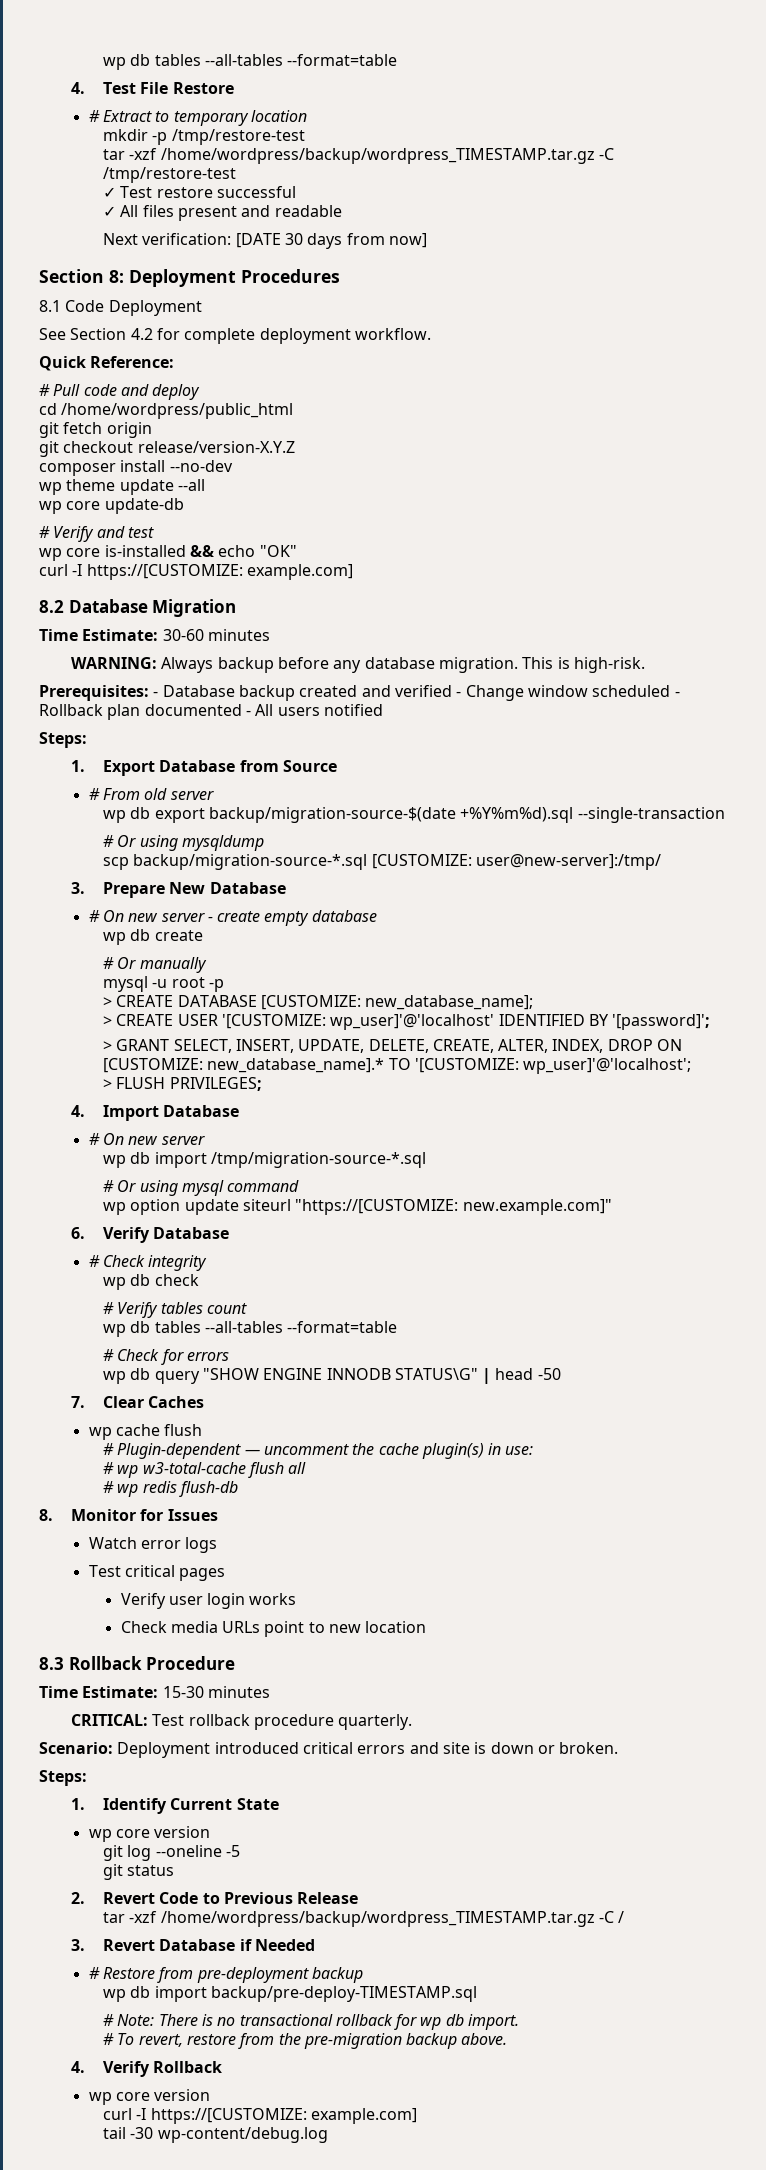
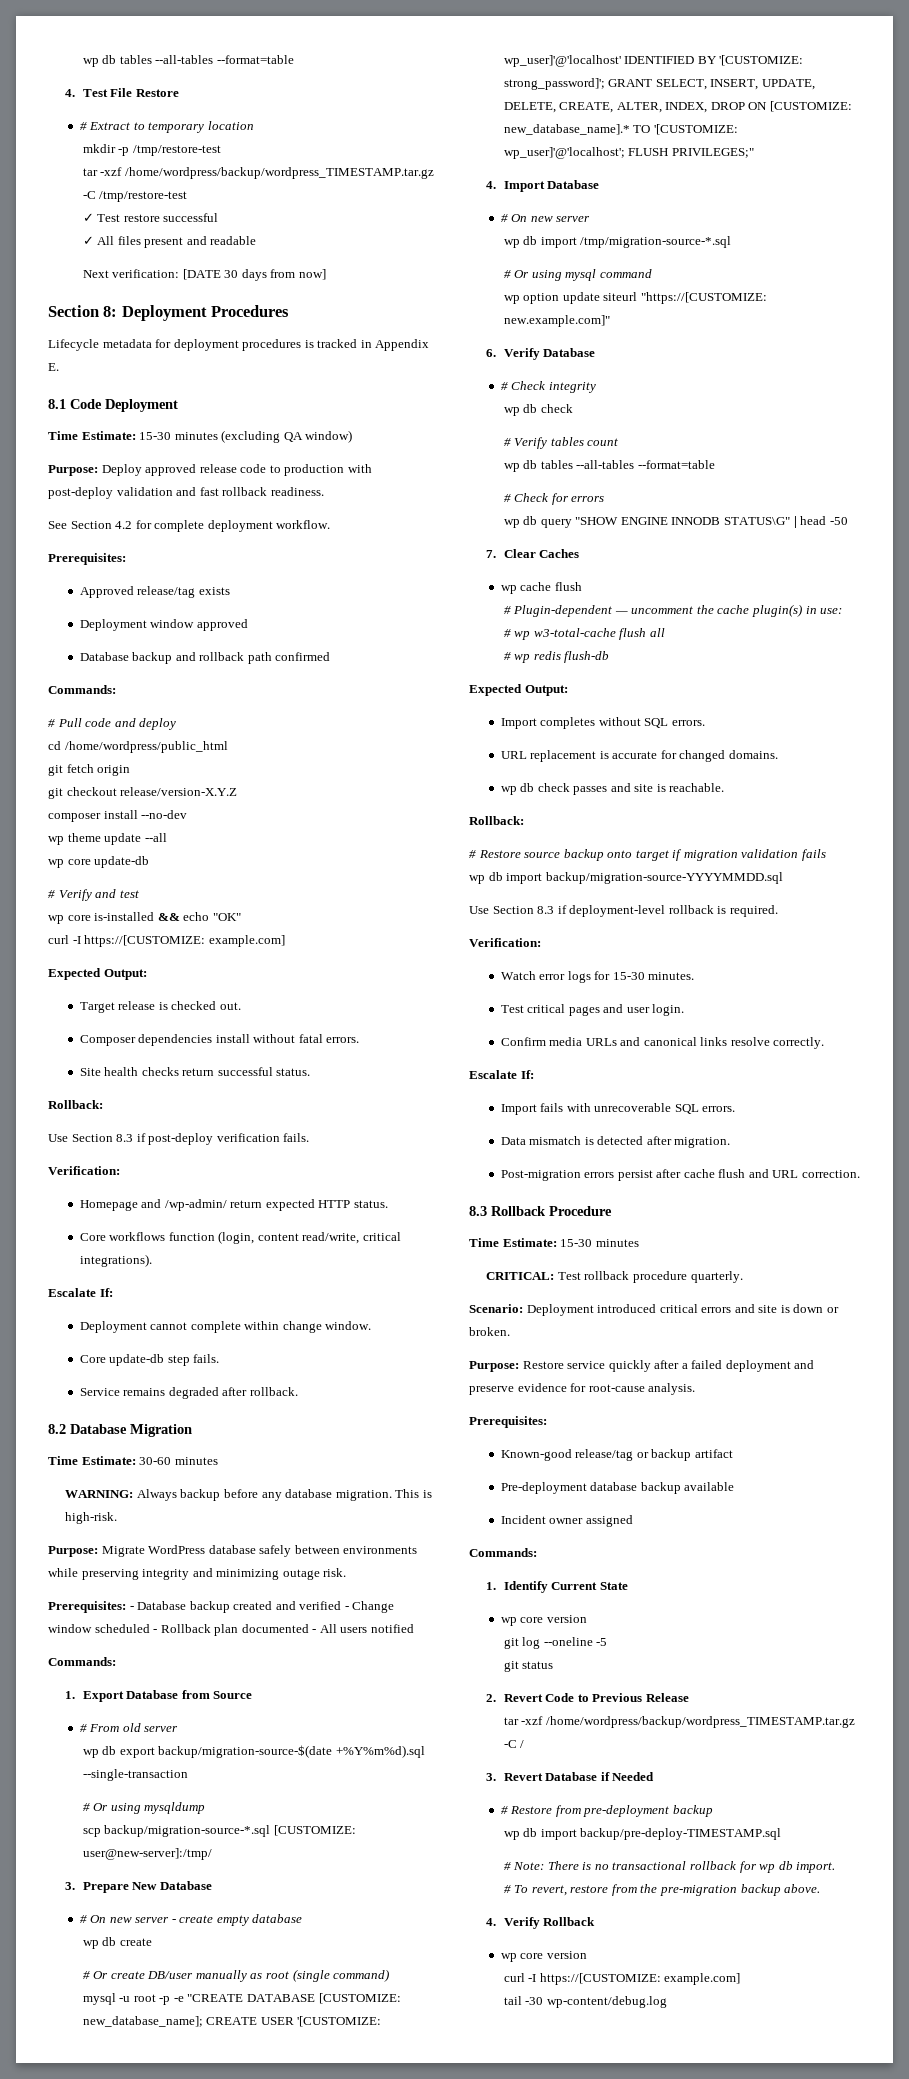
+ Lifecycle metadata for deployment procedures is tracked in Appendix E.
  8.1 Code Deployment
+ Time Estimate: 15-30 minutes (excluding QA window)
+ Purpose: Deploy approved release code to production with post-deploy validation and fast rollback readiness.
  See Section 4.2 for complete deployment workflow.
- Quick Reference:
+ Prerequisites:
+ Approved release/tag exists
+ Deployment window approved
+ Database backup and rollback path confirmed
+ Commands:
  wp core is-installed && echo "OK"
  curl -I https://[CUSTOMIZE: example.com]
+ Expected Output:
+ Target release is checked out.
+ Composer dependencies install without fatal errors.
+ Site health checks return successful status.
+ Rollback:
+ Use Section 8.3 if post-deploy verification fails.
+ Verification:
+ Homepage and /wp-admin/ return expected HTTP status.
+ Core workflows function (login, content read/write, critical integrations).
+ Escalate If:
+ Deployment cannot complete within change window.
+ Core update-db step fails.
+ Service remains degraded after rollback.
+ Purpose: Migrate WordPress database safely between environments while preserving integrity and minimizing outage risk.
  Prerequisites: - Database backup created and verified - Change window scheduled - Rollback plan documented - All users notified
- Steps:
+ Commands:
- # Or manually
+ # Or create DB/user manually as root (single command)
- mysql -u root -p
- > CREATE DATABASE [CUSTOMIZE: new_database_name];
- > CREATE USER '[CUSTOMIZE: wp_user]'@'localhost' IDENTIFIED BY '[password]';
- > GRANT SELECT, INSERT, UPDATE, DELETE, CREATE, ALTER, INDEX, DROP ON [CUSTOMIZE: new_database_name].* TO '[CUSTOMIZE: wp_user]'@'localhost';
- > FLUSH PRIVILEGES;
+ mysql -u root -p -e "CREATE DATABASE [CUSTOMIZE: new_database_name]; CREATE USER '[CUSTOMIZE: wp_user]'@'localhost' IDENTIFIED BY '[CUSTOMIZE: strong_password]'; GRANT SELECT, INSERT, UPDATE, DELETE, CREATE, ALTER, INDEX, DROP ON [CUSTOMIZE: new_database_name].* TO '[CUSTOMIZE: wp_user]'@'localhost'; FLUSH PRIVILEGES;"
  # wp redis flush-db
- 8. Monitor for Issues
+ Expected Output:
+ Import completes without SQL errors.
+ URL replacement is accurate for changed domains.
+ wp db check passes and site is reachable.
+ Rollback:
+ # Restore source backup onto target if migration validation fails
+ wp db import backup/migration-source-YYYYMMDD.sql
+ Use Section 8.3 if deployment-level rollback is required.
+ Verification:
- Watch error logs
+ Watch error logs for 15-30 minutes.
- Test critical pages
- Verify user login works
- Check media URLs point to new location
+ Test critical pages and user login.
+ Confirm media URLs and canonical links resolve correctly.
+ Escalate If:
+ Import fails with unrecoverable SQL errors.
+ Data mismatch is detected after migration.
+ Post-migration errors persist after cache flush and URL correction.
  Scenario: Deployment introduced critical errors and site is down or broken.
- Steps:
+ Purpose: Restore service quickly after a failed deployment and preserve evidence for root-cause analysis.
+ Prerequisites:
+ Known-good release/tag or backup artifact
+ Pre-deployment database backup available
+ Incident owner assigned
+ Commands:

